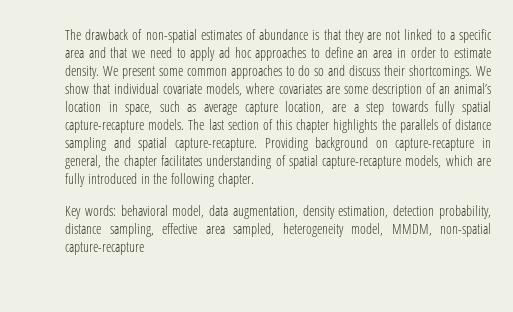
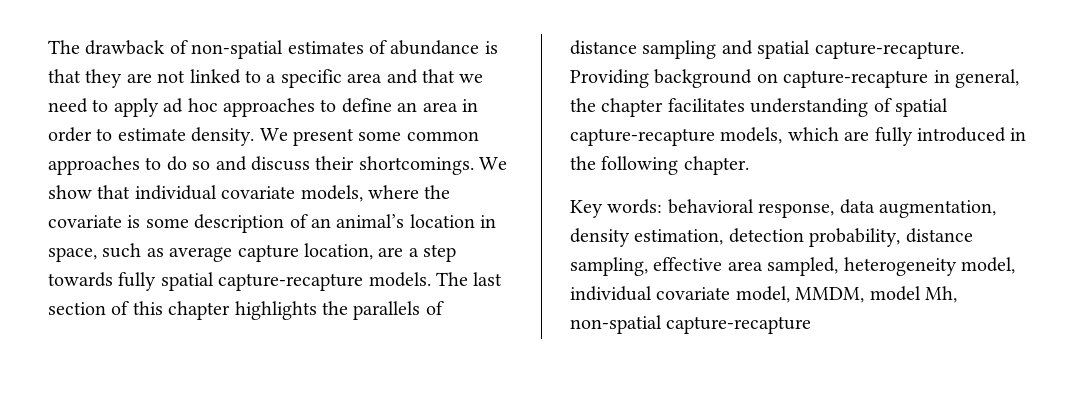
- We show that individual covariate models, where covariates are some description of an animal’s location in space, such as average capture location, are a step towards fully spatial capture-recapture models.
+ We show that individual covariate models, where the covariate is some description of an animal’s location in space, such as average capture location, are a step towards fully spatial capture-recapture models.
- Key words: behavioral model, data augmentation, density estimation, detection probability, distance sampling, effective area sampled, heterogeneity model, MMDM, non-spatial capture-recapture
+ Key words: behavioral response, data augmentation, density estimation, detection probability, distance sampling, effective area sampled, heterogeneity model, individual covariate model, MMDM, model Mh, non-spatial capture-recapture

